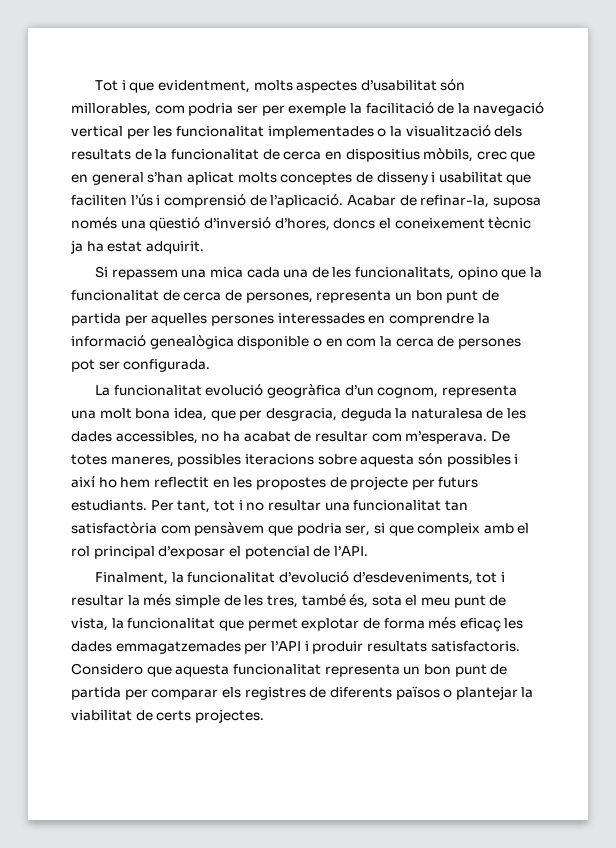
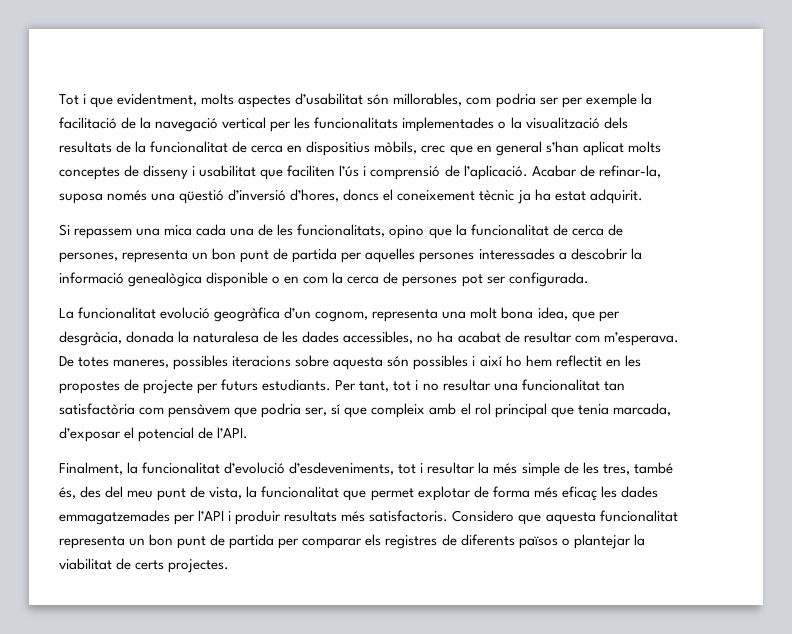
- Tot i que evidentment, molts aspectes d’usabilitat són millorables, com podria ser per exemple la facilitació de la navegació vertical per les funcionalitat implementades o la visualització dels resultats de la funcionalitat de cerca en dispositius mòbils, crec que en general s’han aplicat molts conceptes de disseny i usabilitat que faciliten l’ús i comprensió de l’aplicació.
+ Tot i que evidentment, molts aspectes d’usabilitat són millorables, com podria ser per exemple la facilitació de la navegació vertical per les funcionalitats implementades o la visualització dels resultats de la funcionalitat de cerca en dispositius mòbils, crec que en general s’han aplicat molts conceptes de disseny i usabilitat que faciliten l’ús i comprensió de l’aplicació.
- Si repassem una mica cada una de les funcionalitats, opino que la funcionalitat de cerca de persones, representa un bon punt de partida per aquelles persones interessades en comprendre la informació genealògica disponible o en com la cerca de persones pot ser configurada.
+ Si repassem una mica cada una de les funcionalitats, opino que la funcionalitat de cerca de persones, representa un bon punt de partida per aquelles persones interessades a descobrir la informació genealògica disponible o en com la cerca de persones pot ser configurada.
- La funcionalitat evolució geogràfica d’un cognom, representa una molt bona idea, que per desgracia, deguda la naturalesa de les dades accessibles, no ha acabat de resultar com m’esperava.
+ La funcionalitat evolució geogràfica d’un cognom, representa una molt bona idea, que per desgràcia, donada la naturalesa de les dades accessibles, no ha acabat de resultar com m’esperava.
- Per tant, tot i no resultar una funcionalitat tan satisfactòria com pensàvem que podria ser, si que compleix amb el rol principal d’exposar el potencial de l’API.
+ Per tant, tot i no resultar una funcionalitat tan satisfactòria com pensàvem que podria ser, sí que compleix amb el rol principal que tenia marcada, d’exposar el potencial de l’API.
- Finalment, la funcionalitat d’evolució d’esdeveniments, tot i resultar la més simple de les tres, també és, sota el meu punt de vista, la funcionalitat que permet explotar de forma més eficaç les dades emmagatzemades per l’API i produir resultats satisfactoris.
+ Finalment, la funcionalitat d’evolució d’esdeveniments, tot i resultar la més simple de les tres, també és, des del meu punt de vista, la funcionalitat que permet explotar de forma més eficaç les dades emmagatzemades per l’API i produir resultats més satisfactoris.

